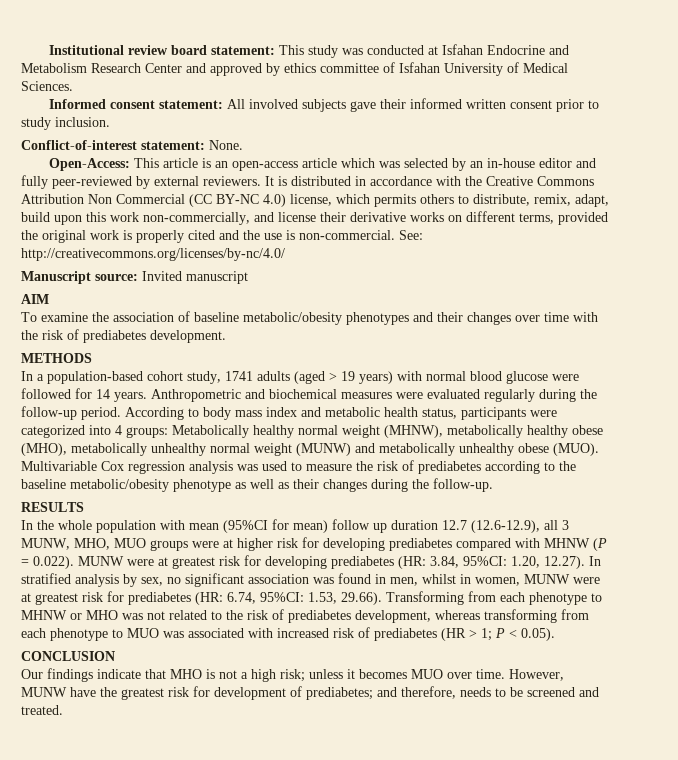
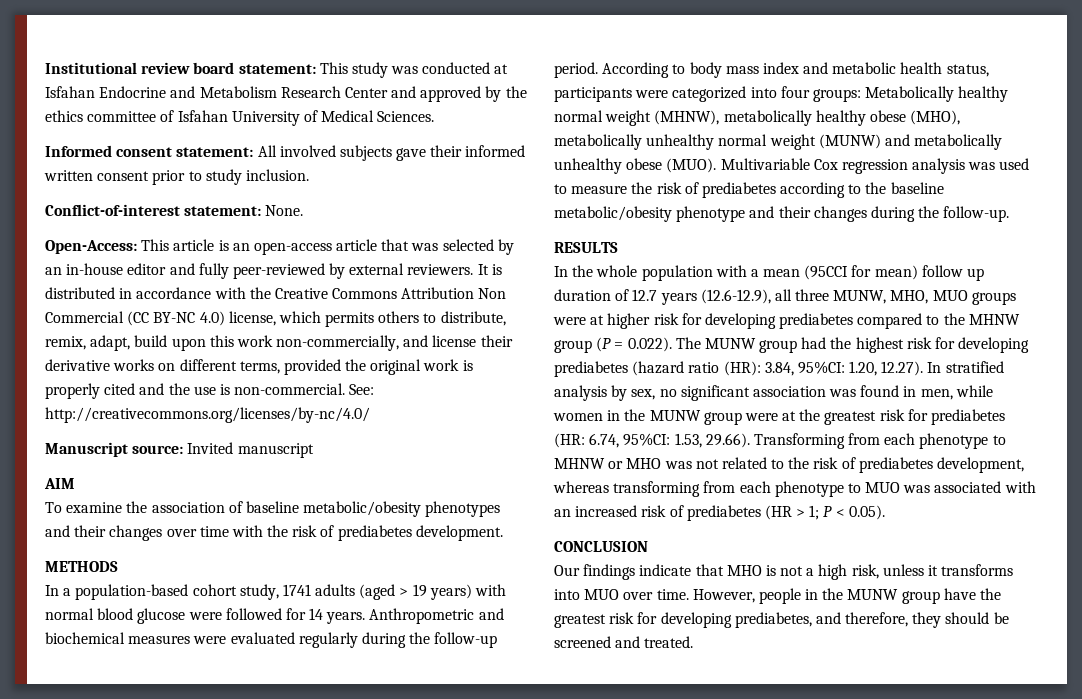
- Institutional review board statement: This study was conducted at Isfahan Endocrine and Metabolism Research Center and approved by ethics committee of Isfahan University of Medical Sciences.
+ Institutional review board statement: This study was conducted at Isfahan Endocrine and Metabolism Research Center and approved by the ethics committee of Isfahan University of Medical Sciences.
- Open-Access: This article is an open-access article which was selected by an in-house editor and fully peer-reviewed by external reviewers.
+ Open-Access: This article is an open-access article that was selected by an in-house editor and fully peer-reviewed by external reviewers.
- According to body mass index and metabolic health status, participants were categorized into 4 groups: Metabolically healthy normal weight (MHNW), metabolically healthy obese (MHO), metabolically unhealthy normal weight (MUNW) and metabolically unhealthy obese (MUO).
+ According to body mass index and metabolic health status, participants were categorized into four groups: Metabolically healthy normal weight (MHNW), metabolically healthy obese (MHO), metabolically unhealthy normal weight (MUNW) and metabolically unhealthy obese (MUO).
- Multivariable Cox regression analysis was used to measure the risk of prediabetes according to the baseline metabolic/obesity phenotype as well as their changes during the follow-up.
+ Multivariable Cox regression analysis was used to measure the risk of prediabetes according to the baseline metabolic/obesity phenotype and their changes during the follow-up.
- In the whole population with mean (95%CI for mean) follow up duration 12.7 (12.6-12.9), all 3 MUNW, MHO, MUO groups were at higher risk for developing prediabetes compared with MHNW (P = 0.022). MUNW were at greatest risk for developing prediabetes (HR:
+ In the whole population with a mean (95CCI for mean) follow up duration of 12.7 years (12.6-12.9), all three MUNW, MHO, MUO groups were at higher risk for developing prediabetes compared to the MHNW group (P = 0.022). The MUNW group had the highest risk for developing prediabetes (hazard ratio (HR):
- 1.20, 12.27). In stratified analysis by sex, no significant association was found in men, whilst in women, MUNW were at greatest risk for prediabetes (HR:
+ 1.20, 12.27). In stratified analysis by sex, no significant association was found in men, while women in the MUNW group were at the greatest risk for prediabetes (HR:
- 1.53, 29.66). Transforming from each phenotype to MHNW or MHO was not related to the risk of prediabetes development, whereas transforming from each phenotype to MUO was associated with increased risk of prediabetes (HR > 1;
+ 1.53, 29.66). Transforming from each phenotype to MHNW or MHO was not related to the risk of prediabetes development, whereas transforming from each phenotype to MUO was associated with an increased risk of prediabetes (HR > 1;
- Our findings indicate that MHO is not a high risk; unless it becomes MUO over time.
+ Our findings indicate that MHO is not a high risk, unless it transforms into MUO over time.
- However, MUNW have the greatest risk for development of prediabetes; and therefore, needs to be screened and treated.
+ However, people in the MUNW group have the greatest risk for developing prediabetes, and therefore, they should be screened and treated.

